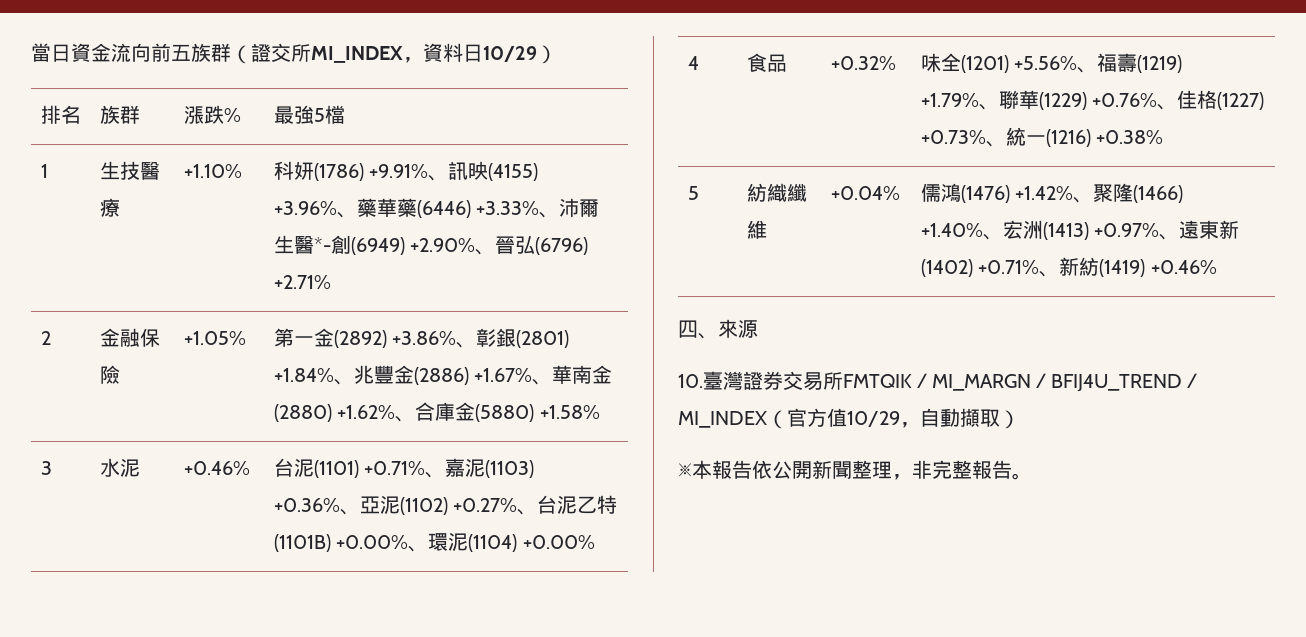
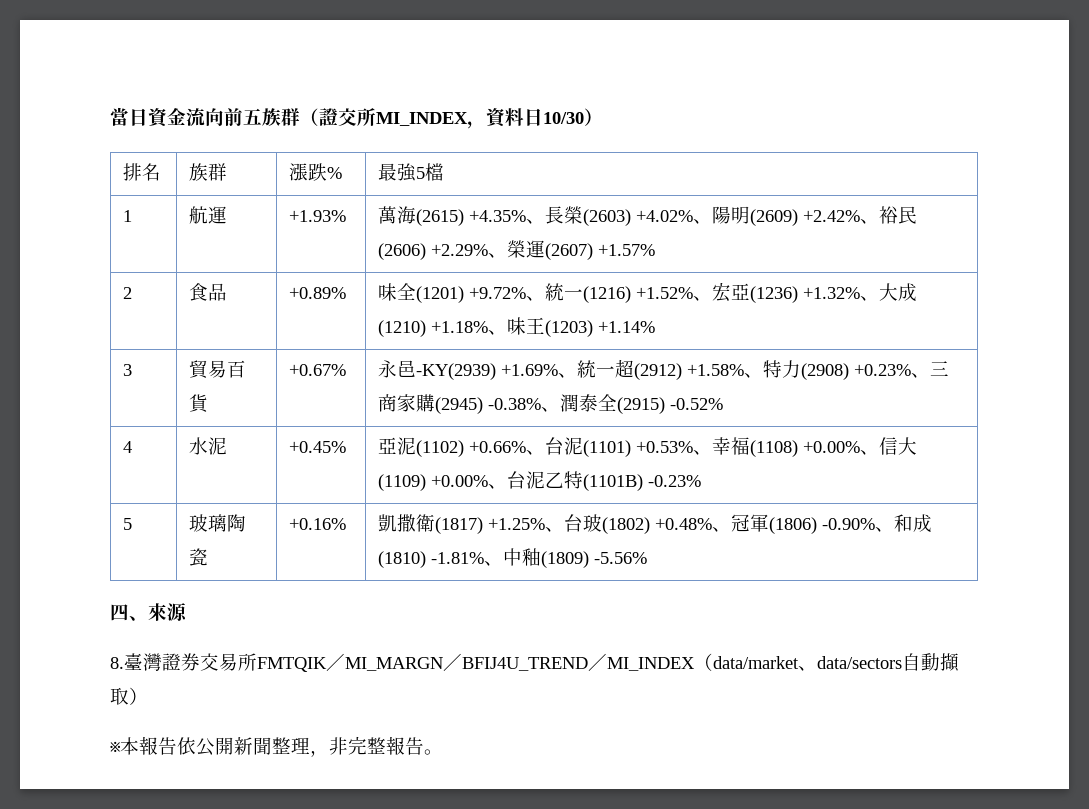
- 當日資金流向前五族群（證交所MI_INDEX，資料日10/29）
+ 當日資金流向前五族群（證交所MI_INDEX，資料日10/30）
- 1 | 生技醫療 | +1.10% | 科妍(1786) +9.91%、訊映(4155) +3.96%、藥華藥(6446) +3.33%、沛爾生醫*-創(6949) +2.90%、晉弘(6796) +2.71%
- 2 | 金融保險 | +1.05% | 第一金(2892) +3.86%、彰銀(2801) +1.84%、兆豐金(2886) +1.67%、華南金(2880) +1.62%、合庫金(5880) +1.58%
- 3 | 水泥 | +0.46% | 台泥(1101) +0.71%、嘉泥(1103) +0.36%、亞泥(1102) +0.27%、台泥乙特(1101B) +0.00%、環泥(1104) +0.00%
- 4 | 食品 | +0.32% | 味全(1201) +5.56%、福壽(1219) +1.79%、聯華(1229) +0.76%、佳格(1227) +0.73%、統一(1216) +0.38%
- 5 | 紡織纖維 | +0.04% | 儒鴻(1476) +1.42%、聚隆(1466) +1.40%、宏洲(1413) +0.97%、遠東新(1402) +0.71%、新紡(1419) +0.46%
+ 1 | 航運 | +1.93% | 萬海(2615) +4.35%、長榮(2603) +4.02%、陽明(2609) +2.42%、裕民(2606) +2.29%、榮運(2607) +1.57%
+ 2 | 食品 | +0.89% | 味全(1201) +9.72%、統一(1216) +1.52%、宏亞(1236) +1.32%、大成(1210) +1.18%、味王(1203) +1.14%
+ 3 | 貿易百貨 | +0.67% | 永邑-KY(2939) +1.69%、統一超(2912) +1.58%、特力(2908) +0.23%、三商家購(2945) -0.38%、潤泰全(2915) -0.52%
+ 4 | 水泥 | +0.45% | 亞泥(1102) +0.66%、台泥(1101) +0.53%、幸福(1108) +0.00%、信大(1109) +0.00%、台泥乙特(1101B) -0.23%
+ 5 | 玻璃陶瓷 | +0.16% | 凱撒衛(1817) +1.25%、台玻(1802) +0.48%、冠軍(1806) -0.90%、和成(1810) -1.81%、中釉(1809) -5.56%
- 10.臺灣證券交易所FMTQIK／MI_MARGN／BFIJ4U_TREND／MI_INDEX（官方值10/29，自動擷取）
+ 8.臺灣證券交易所FMTQIK／MI_MARGN／BFIJ4U_TREND／MI_INDEX（data/market、data/sectors自動擷取）

